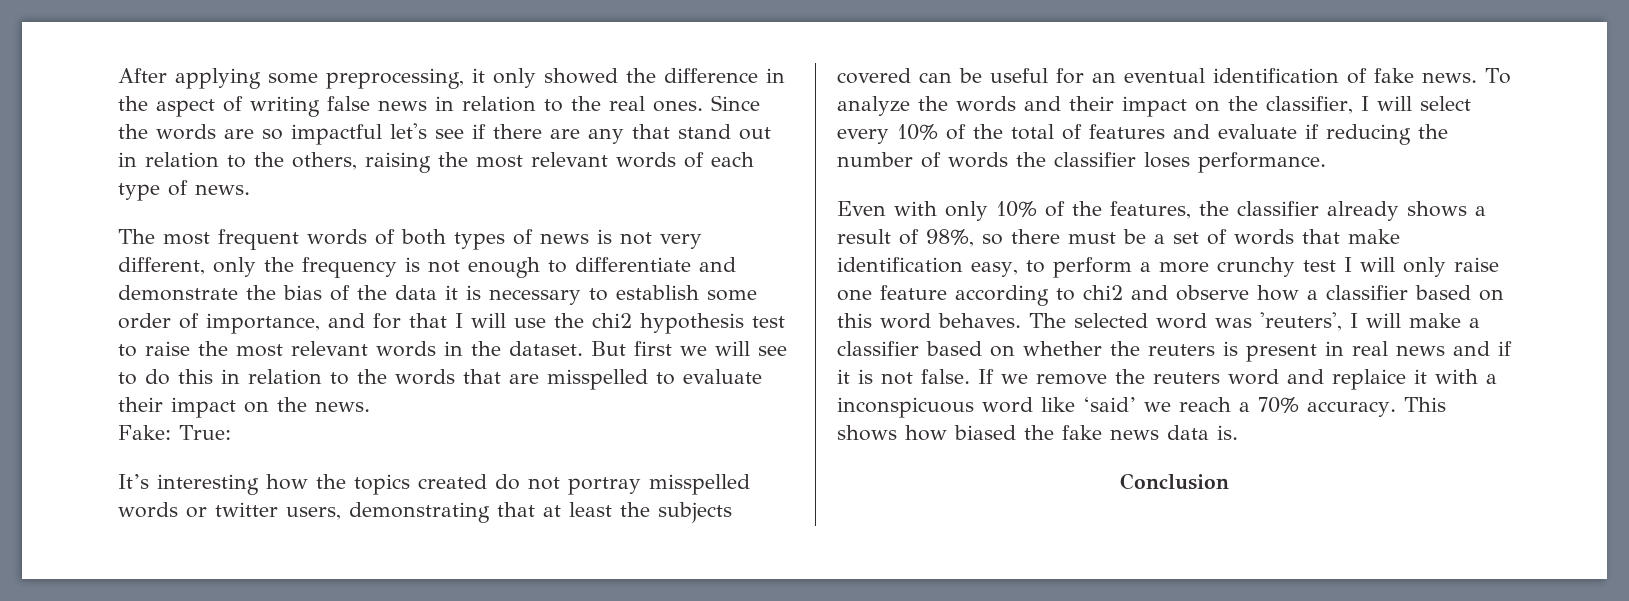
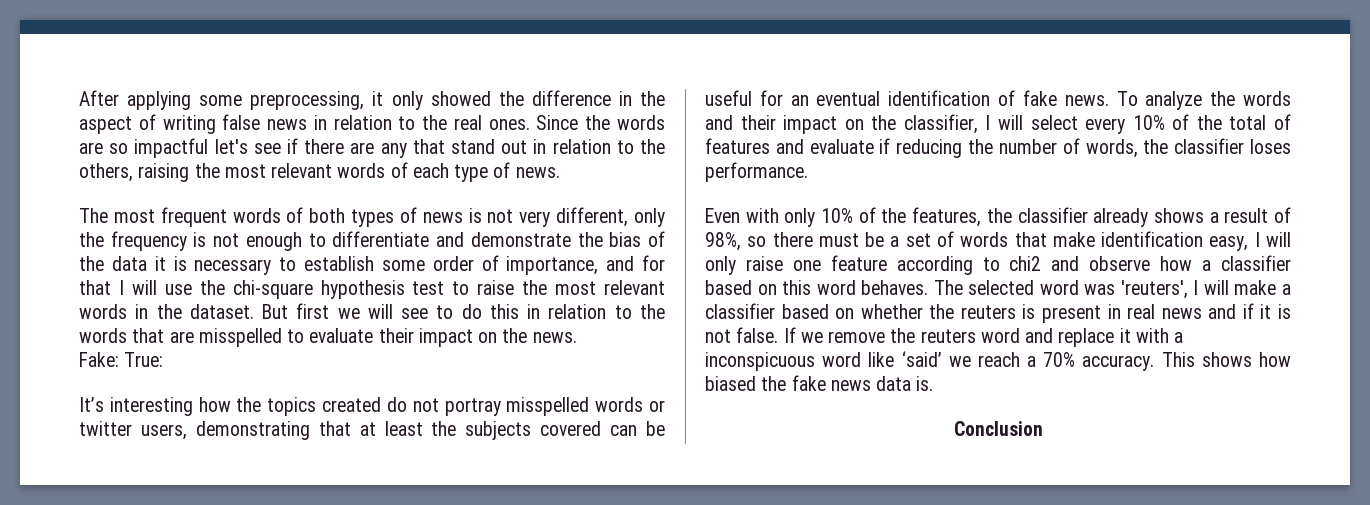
- The most frequent words of both types of news is not very different, only the frequency is not enough to differentiate and demonstrate the bias of the data it is necessary to establish some order of importance, and for that I will use the chi2 hypothesis test to raise the most relevant words in the dataset.
+ The most frequent words of both types of news is not very different, only the frequency is not enough to differentiate and demonstrate the bias of the data it is necessary to establish some order of importance, and for that I will use the chi-square hypothesis test to raise the most relevant words in the dataset.
- To analyze the words and their impact on the classifier, I will select every 10% of the total of features and evaluate if reducing the number of words the classifier loses performance.
+ To analyze the words and their impact on the classifier, I will select every 10% of the total of features and evaluate if reducing the number of words, the classifier loses performance.
- Even with only 10% of the features, the classifier already shows a result of 98%, so there must be a set of words that make identification easy, to perform a more crunchy test I will only raise one feature according to chi2 and observe how a classifier based on this word behaves.
+ Even with only 10% of the features, the classifier already shows a result of 98%, so there must be a set of words that make identification easy, I will only raise one feature according to chi2 and observe how a classifier based on this word behaves.
- If we remove the reuters word and replaice it with a inconspicuous word like ‘said’ we reach a 70% accuracy.
+ If we remove the reuters word and replace it with a inconspicuous word like ‘said’ we reach a 70% accuracy.

